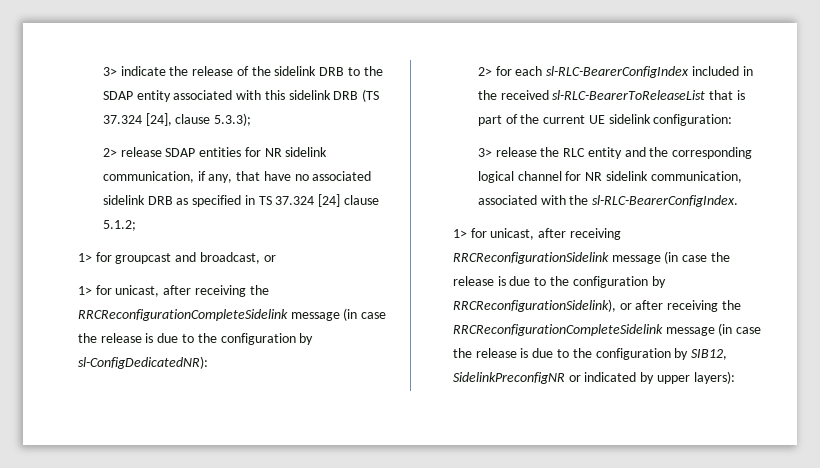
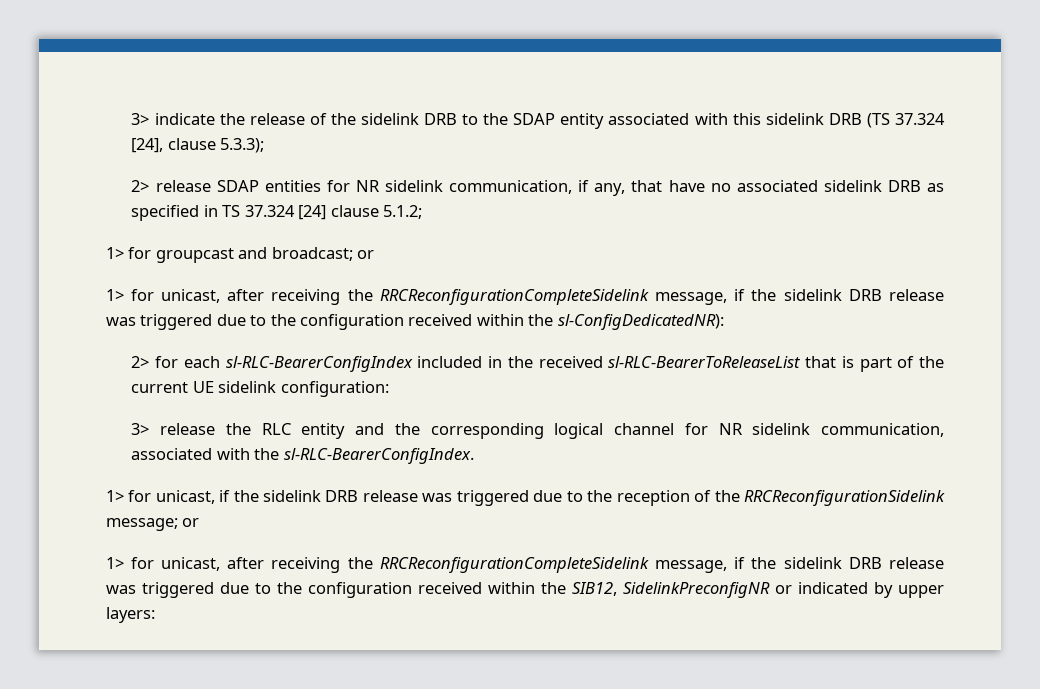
- 1> for groupcast and broadcast, or
- 1> for unicast, after receiving the RRCReconfigurationCompleteSidelink message (in case the release is due to the configuration by sl-ConfigDedicatedNR):
+ 1> for groupcast and broadcast; or
+ 1> for unicast, after receiving the RRCReconfigurationCompleteSidelink message, if the sidelink DRB release was triggered due to the configuration received within the sl-ConfigDedicatedNR):
- 1> for unicast, after receiving RRCReconfigurationSidelink message (in case the release is due to the configuration by RRCReconfigurationSidelink), or after receiving the RRCReconfigurationCompleteSidelink message (in case the release is due to the configuration by SIB12, SidelinkPreconfigNR or indicated by upper layers):
+ 1> for unicast, if the sidelink DRB release was triggered due to the reception of the RRCReconfigurationSidelink message; or
+ 1> for unicast, after receiving the RRCReconfigurationCompleteSidelink message, if the sidelink DRB release was triggered due to the configuration received within the SIB12, SidelinkPreconfigNR or indicated by upper layers:

